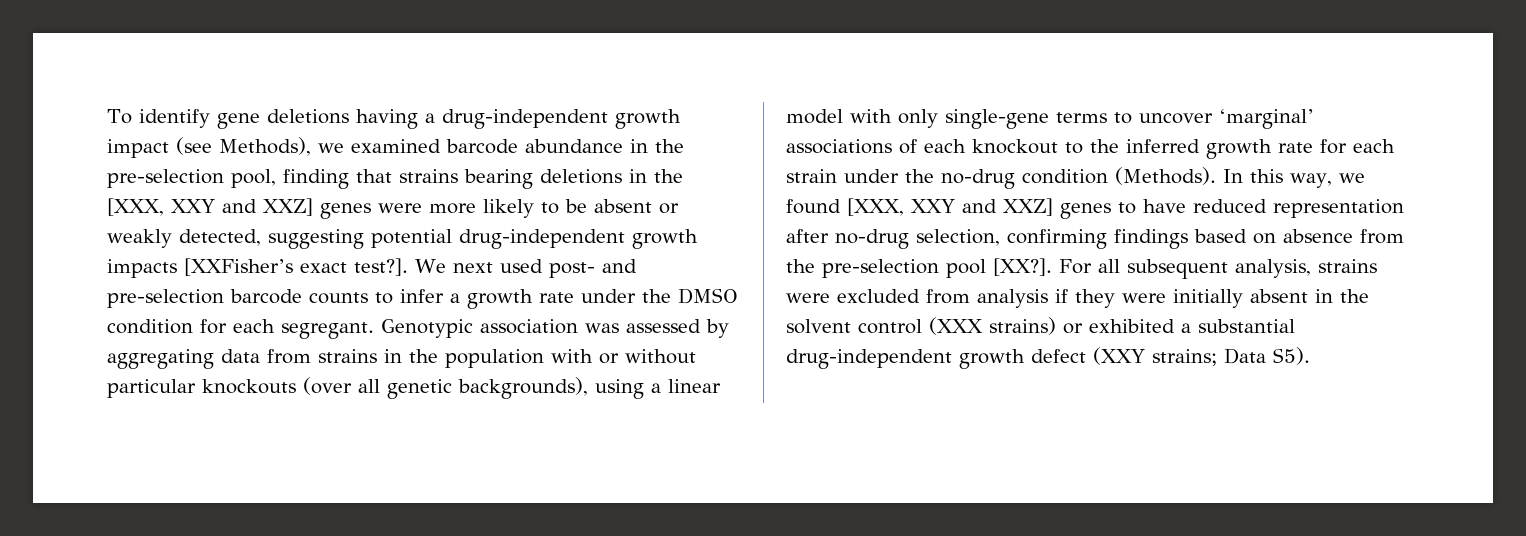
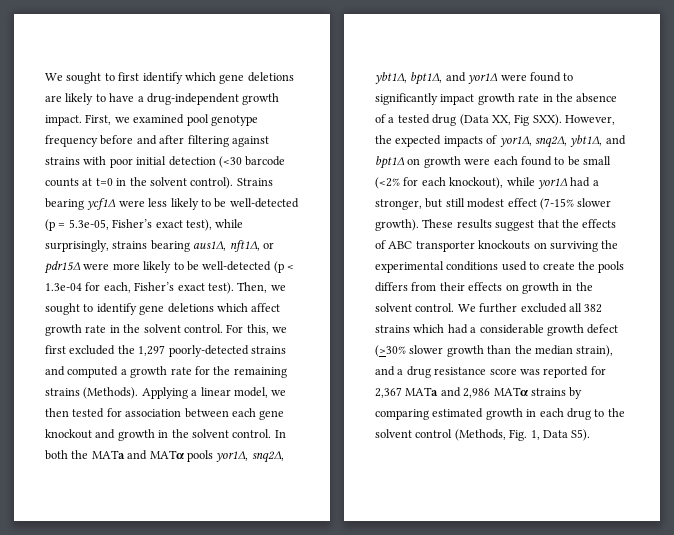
- To identify gene deletions having a drug-independent growth impact (see Methods), we examined barcode abundance in the pre-selection pool, finding that strains bearing deletions in the [XXX, XXY and XXZ] genes were more likely to be absent or weakly detected, suggesting potential drug-independent growth impacts [XXFisher’s exact test?]. We next used post- and pre-selection barcode counts to infer a growth rate under the DMSO condition for each segregant. Genotypic association was assessed by aggregating data from strains in the population with or without particular knockouts (over all genetic backgrounds), using a linear model with only single-gene terms to uncover ‘marginal’ associations of each knockout to the inferred growth rate for each strain under the no-drug condition (Methods). In this way, we found [XXX, XXY and XXZ] genes to have reduced representation after no-drug selection, confirming findings based on absence from the pre-selection pool [XX?]. For all subsequent analysis, strains were excluded from analysis if they were initially absent in the solvent control (XXX strains) or exhibited a substantial drug-independent growth defect (XXY strains; Data S5).
+ We sought to first identify which gene deletions are likely to have a drug-independent growth impact. First, we examined pool genotype frequency before and after filtering against strains with poor initial detection (<30 barcode counts at t=0 in the solvent control). Strains bearing ycf1∆ were less likely to be well-detected (p = 5.3e-05, Fisher’s exact test), while surprisingly, strains bearing aus1∆, nft1∆, or pdr15∆ were more likely to be well-detected (p < 1.3e-04 for each, Fisher’s exact test). Then, we sought to identify gene deletions which affect growth rate in the solvent control. For this, we first excluded the 1,297 poorly-detected strains and computed a growth rate for the remaining strains (Methods). Applying a linear model, we then tested for association between each gene knockout and growth in the solvent control. In both the MATa and MATα pools yor1∆, snq2∆, ybt1∆, bpt1∆, and yor1∆ were found to significantly impact growth rate in the absence of a tested drug (Data XX, Fig SXX). However, the expected impacts of yor1∆, snq2∆, ybt1∆, and bpt1∆ on growth were each found to be small (<2% for each knockout), while yor1∆ had a stronger, but still modest effect (7-15% slower growth). These results suggest that the effects of ABC transporter knockouts on surviving the experimental conditions used to create the pools differs from their effects on growth in the solvent control. We further excluded all 382 strains which had a considerable growth defect (>30% slower growth than the median strain), and a drug resistance score was reported for 2,367 MATa and 2,986 MATα strains by comparing estimated growth in each drug to the solvent control (Methods, Fig. 1, Data S5).

